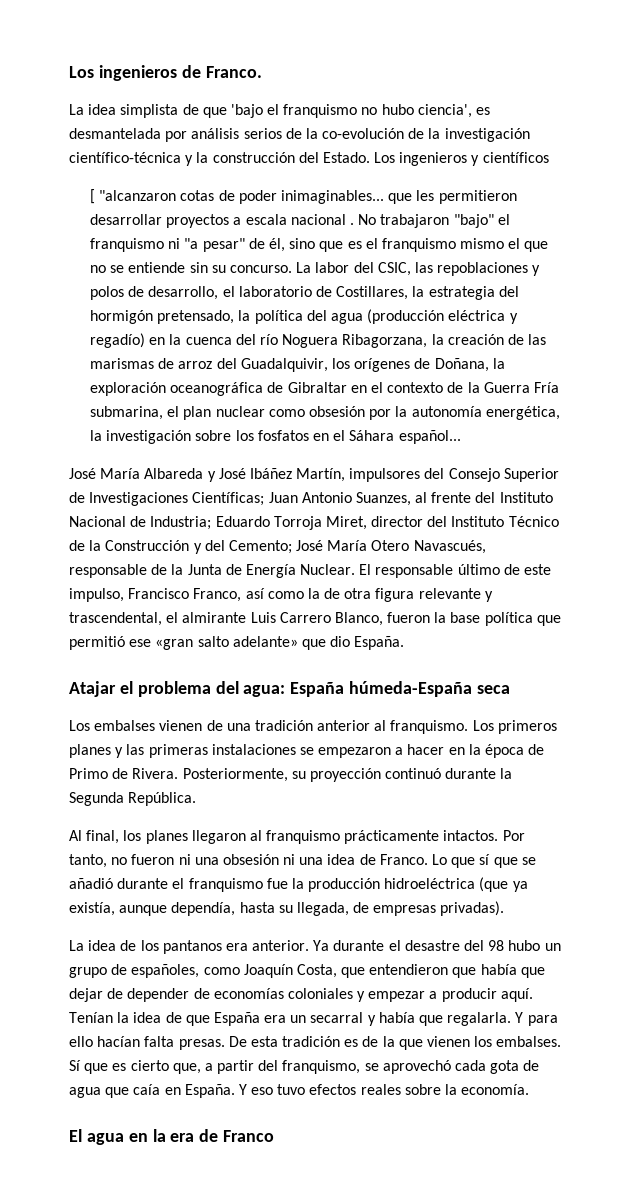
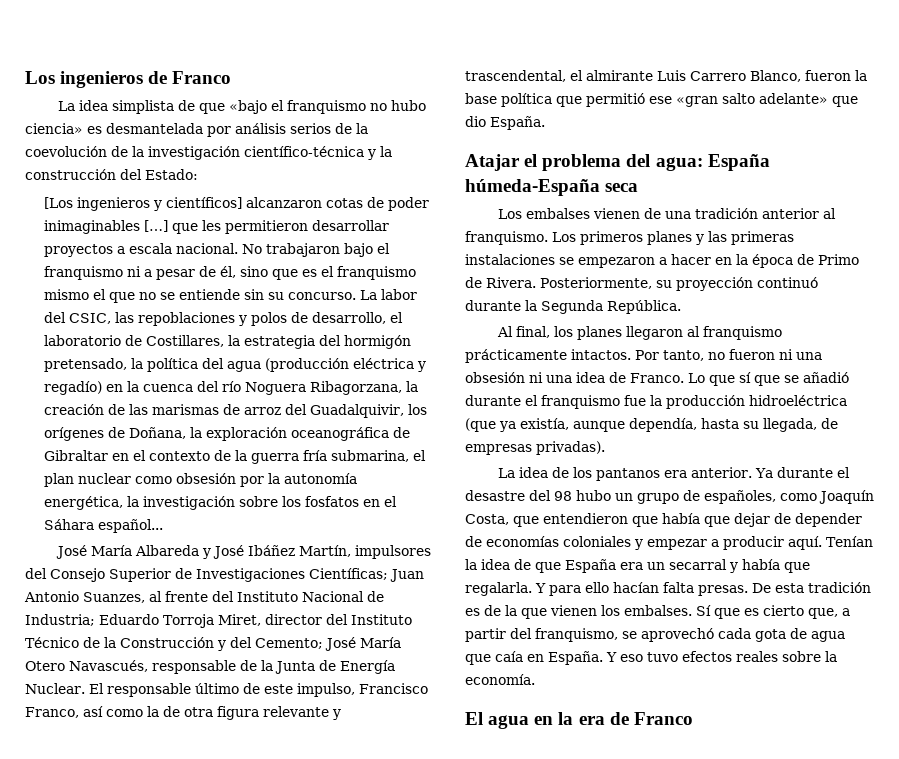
- Los ingenieros de Franco.
+ Los ingenieros de Franco
- La idea simplista de que 'bajo el franquismo no hubo ciencia', es desmantelada por análisis serios de la co-evolución de la investigación científico-técnica y la construcción del Estado. Los ingenieros y científicos
- [ "alcanzaron cotas de poder inimaginables... que les permitieron desarrollar proyectos a escala nacional .
+ La idea simplista de que «bajo el franquismo no hubo ciencia» es desmantelada por análisis serios de la coevolución de la investigación científico-técnica y la construcción del Estado:
+ [Los ingenieros y científicos] alcanzaron cotas de poder inimaginables […] que les permitieron desarrollar proyectos a escala nacional.
- No trabajaron "bajo" el franquismo ni "a pesar" de él, sino que es el franquismo mismo el que no se entiende sin su concurso.
+ No trabajaron bajo el franquismo ni a pesar de él, sino que es el franquismo mismo el que no se entiende sin su concurso.
- La labor del CSIC, las repoblaciones y polos de desarrollo, el laboratorio de Costillares, la estrategia del hormigón pretensado, la política del agua (producción eléctrica y regadío) en la cuenca del río Noguera Ribagorzana, la creación de las marismas de arroz del Guadalquivir, los orígenes de Doñana, la exploración oceanográfica de Gibraltar en el contexto de la Guerra Fría submarina, el plan nuclear como obsesión por la autonomía energética, la investigación sobre los fosfatos en el Sáhara español...
+ La labor del CSIC, las repoblaciones y polos de desarrollo, el laboratorio de Costillares, la estrategia del hormigón pretensado, la política del agua (producción eléctrica y regadío) en la cuenca del río Noguera Ribagorzana, la creación de las marismas de arroz del Guadalquivir, los orígenes de Doñana, la exploración oceanográfica de Gibraltar en el contexto de la guerra fría submarina, el plan nuclear como obsesión por la autonomía energética, la investigación sobre los fosfatos en el Sáhara español...

